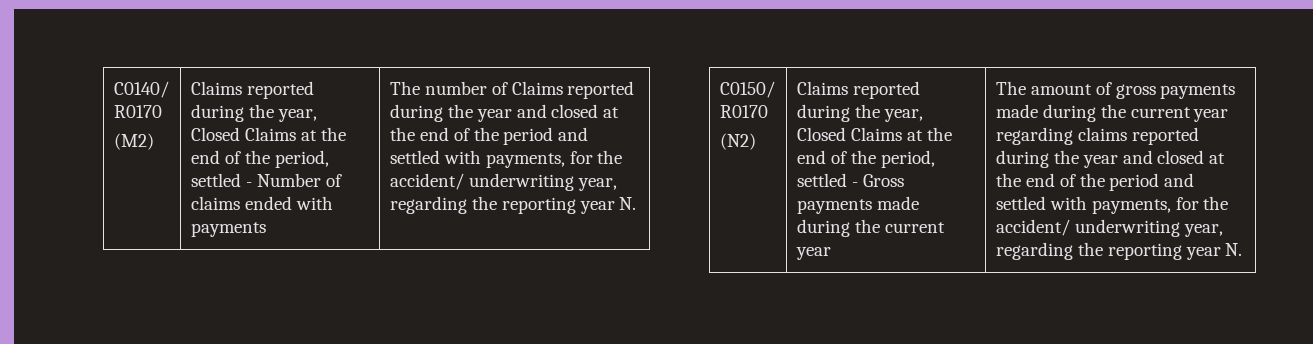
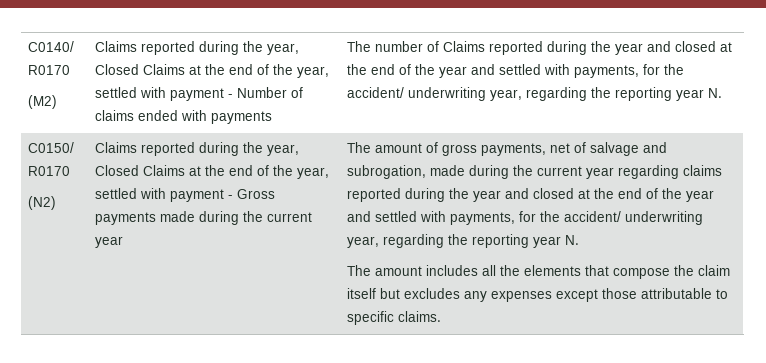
- Claims reported during the year, Closed Claims at the end of the period, settled - Number of claims ended with payments
+ Claims reported during the year, Closed Claims at the end of the year, settled with payment - Number of claims ended with payments
- The number of Claims reported during the year and closed at the end of the period and settled with payments, for the accident/ underwriting year, regarding the reporting year N.
+ The number of Claims reported during the year and closed at the end of the year and settled with payments, for the accident/ underwriting year, regarding the reporting year N.
- Claims reported during the year, Closed Claims at the end of the period, settled - Gross payments made during the current year
+ Claims reported during the year, Closed Claims at the end of the year, settled with payment - Gross payments made during the current year
- The amount of gross payments made during the current year regarding claims reported during the year and closed at the end of the period and settled with payments, for the accident/ underwriting year, regarding the reporting year N.
+ The amount of gross payments, net of salvage and subrogation, made during the current year regarding claims reported during the year and closed at the end of the year and settled with payments, for the accident/ underwriting year, regarding the reporting year N.
+ The amount includes all the elements that compose the claim itself but excludes any expenses except those attributable to specific claims.

